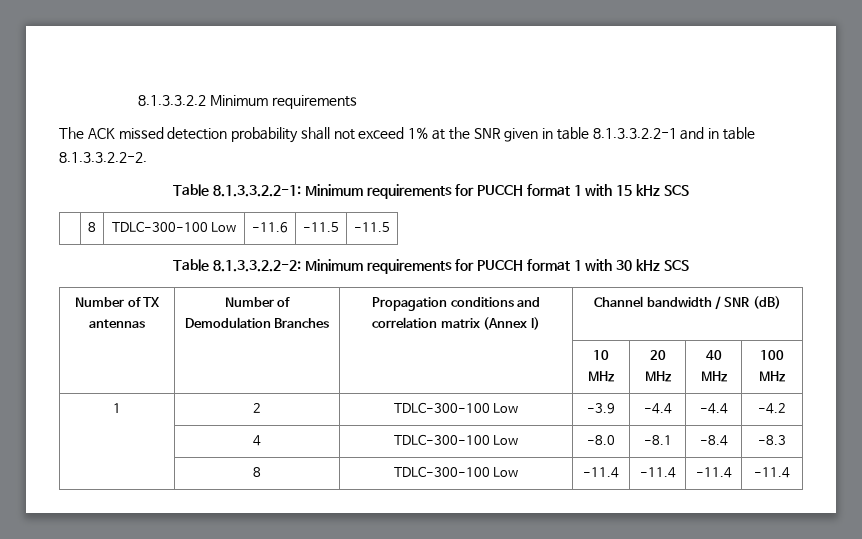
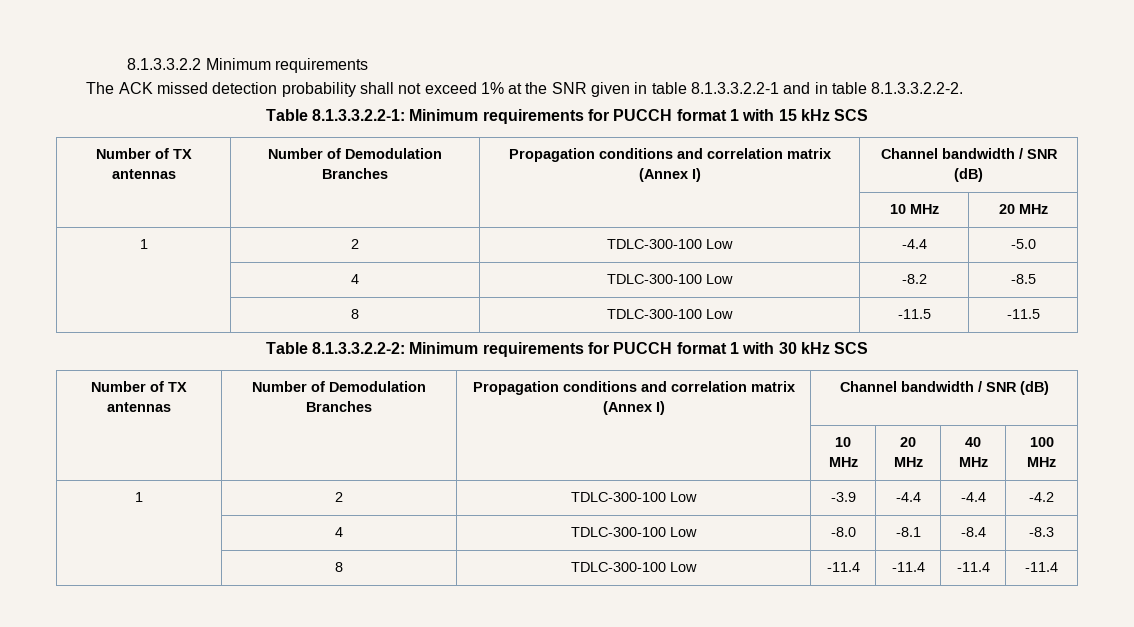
  Table 8.1.3.3.2.2-1: Minimum requirements for PUCCH format 1 with 15 kHz SCS
- | 8 | TDLC-300-100 Low | -11.6 | -11.5 | -11.5
+ Number of TX antennas | Number of Demodulation Branches | Propagation conditions and correlation matrix (Annex I) | Channel bandwidth / SNR (dB)
+ | | | 10 MHz | 20 MHz
+ 1 | 2 | TDLC-300-100 Low | -4.4 | -5.0
+ | 4 | TDLC-300-100 Low | -8.2 | -8.5
+ | 8 | TDLC-300-100 Low | -11.5 | -11.5

